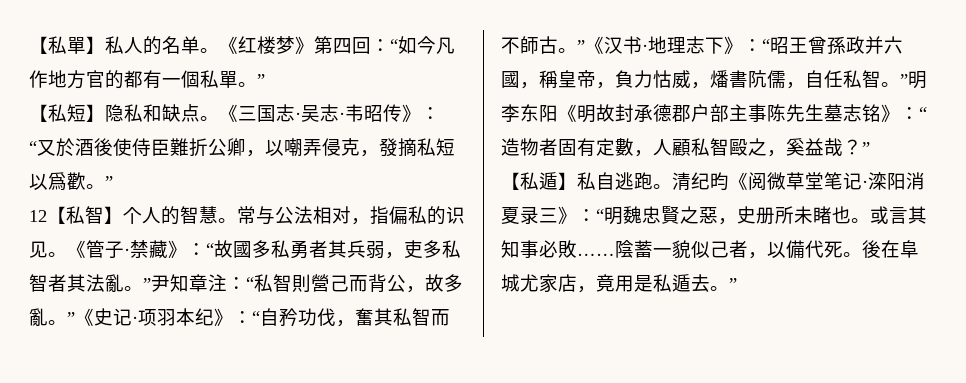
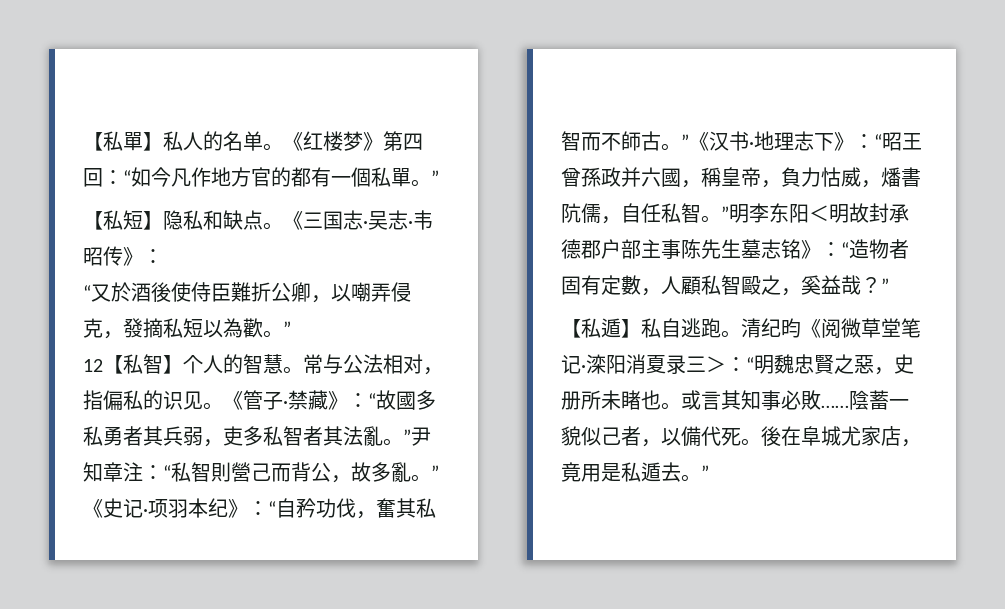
- “又於酒後使侍臣難折公卿，以嘲弄侵克，發摘私短以爲歡。”
+ “又於酒後使侍臣難折公卿，以嘲弄侵克，發摘私短以為歡。”
- “昭王曾孫政并六國，稱皇帝，負力怙威，燔書阬儒，自任私智。”明李东阳《明故封承德郡户部主事陈先生墓志铭》：
+ “昭王曾孫政并六國，稱皇帝，負力怙威，燔書阬儒，自任私智。”明李东阳＜明故封承德郡户部主事陈先生墓志铭》：
- 清纪昀《阅微草堂笔记·滦阳消夏录三》：“明魏忠賢之惡，史册所未睹也。
+ 清纪昀《阅微草堂笔记·滦阳消夏录三＞：“明魏忠賢之惡，史册所未睹也。

